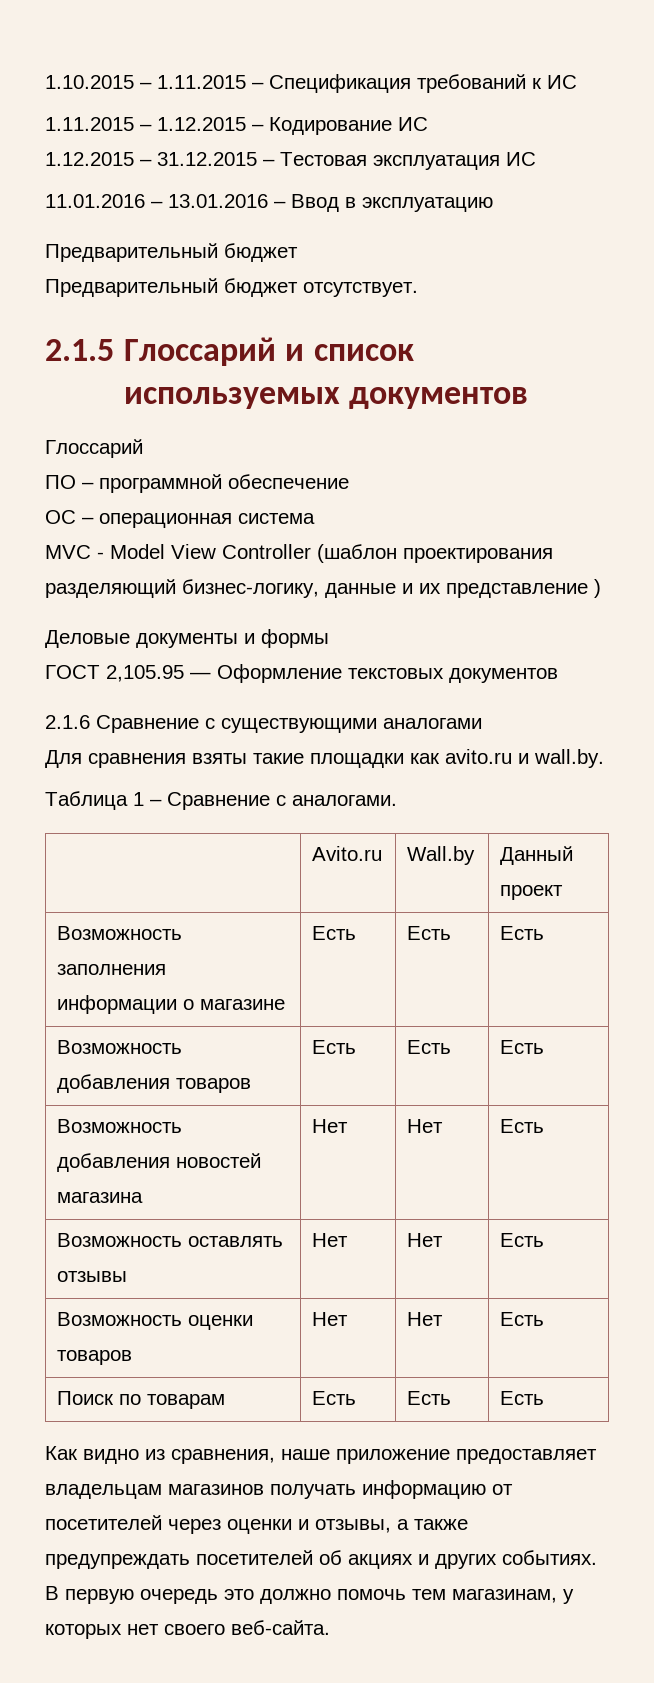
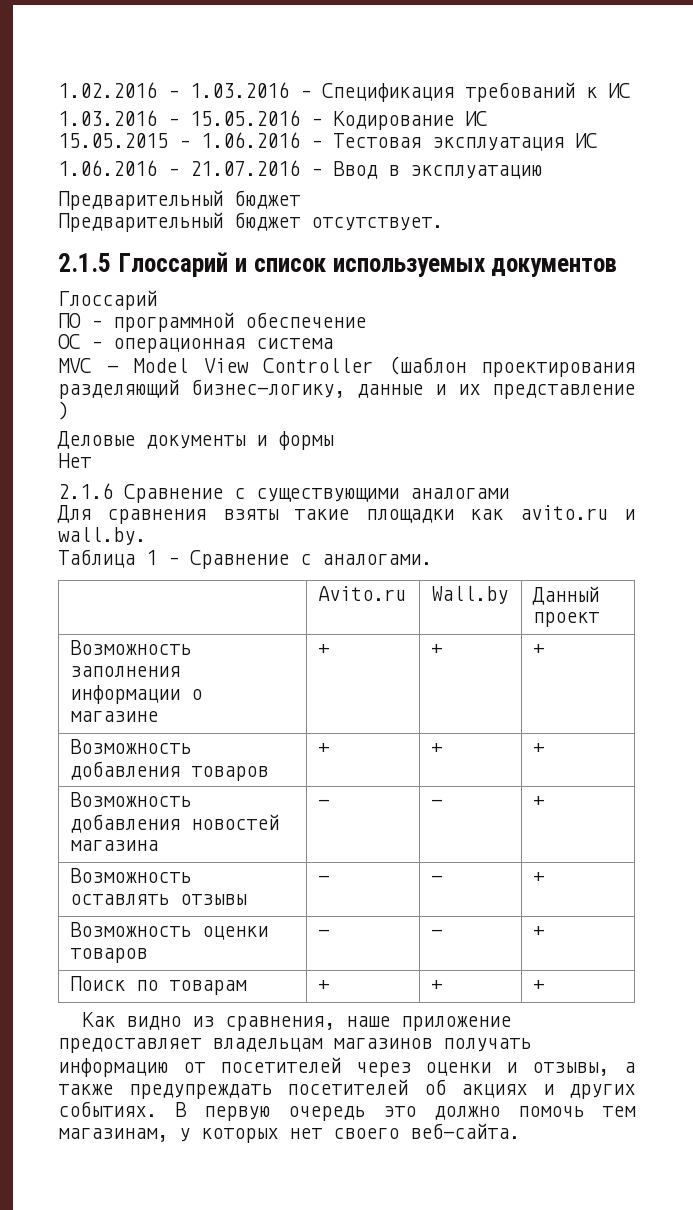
- 1.10.2015 – 1.11.2015 – Спецификация требований к ИС
+ 1.02.2016 – 1.03.2016 – Спецификация требований к ИС
- 1.11.2015 – 1.12.2015 – Кодирование ИС
+ 1.03.2016 – 15.05.2016 – Кодирование ИС
- 1.12.2015 – 31.12.2015 – Тестовая эксплуатация ИС
+ 15.05.2015 – 1.06.2016 – Тестовая эксплуатация ИС
- 11.01.2016 – 13.01.2016 – Ввод в эксплуатацию
+ 1.06.2016 – 21.07.2016 – Ввод в эксплуатацию
- ГОСТ 2,105.95 — Оформление текстовых документов
+ Нет
- Возможность заполнения информации о магазине | Есть | Есть | Есть
+ Возможность заполнения информации о магазине | + | + | +
- Возможность добавления товаров | Есть | Есть | Есть
+ Возможность добавления товаров | + | + | +
- Возможность добавления новостей магазина | Нет | Нет | Есть
+ Возможность добавления новостей магазина | - | - | +
- Возможность оставлять отзывы | Нет | Нет | Есть
+ Возможность оставлять отзывы | - | - | +
- Возможность оценки товаров | Нет | Нет | Есть
+ Возможность оценки товаров | - | - | +
- Поиск по товарам | Есть | Есть | Есть
+ Поиск по товарам | + | + | +

